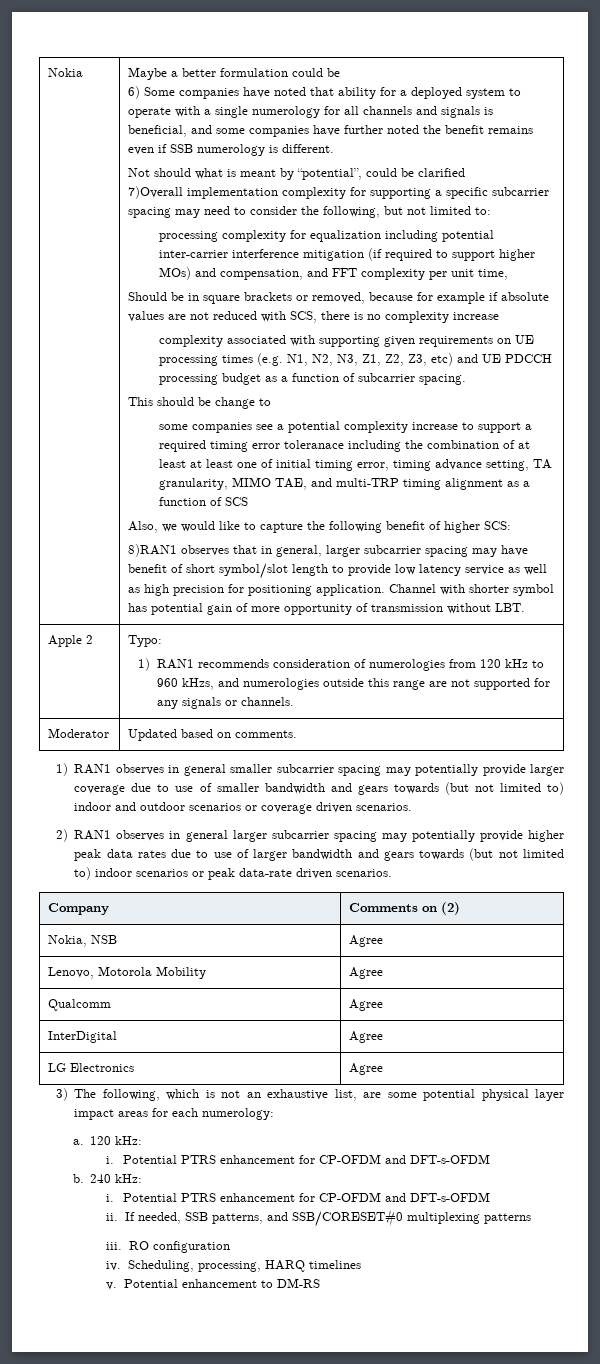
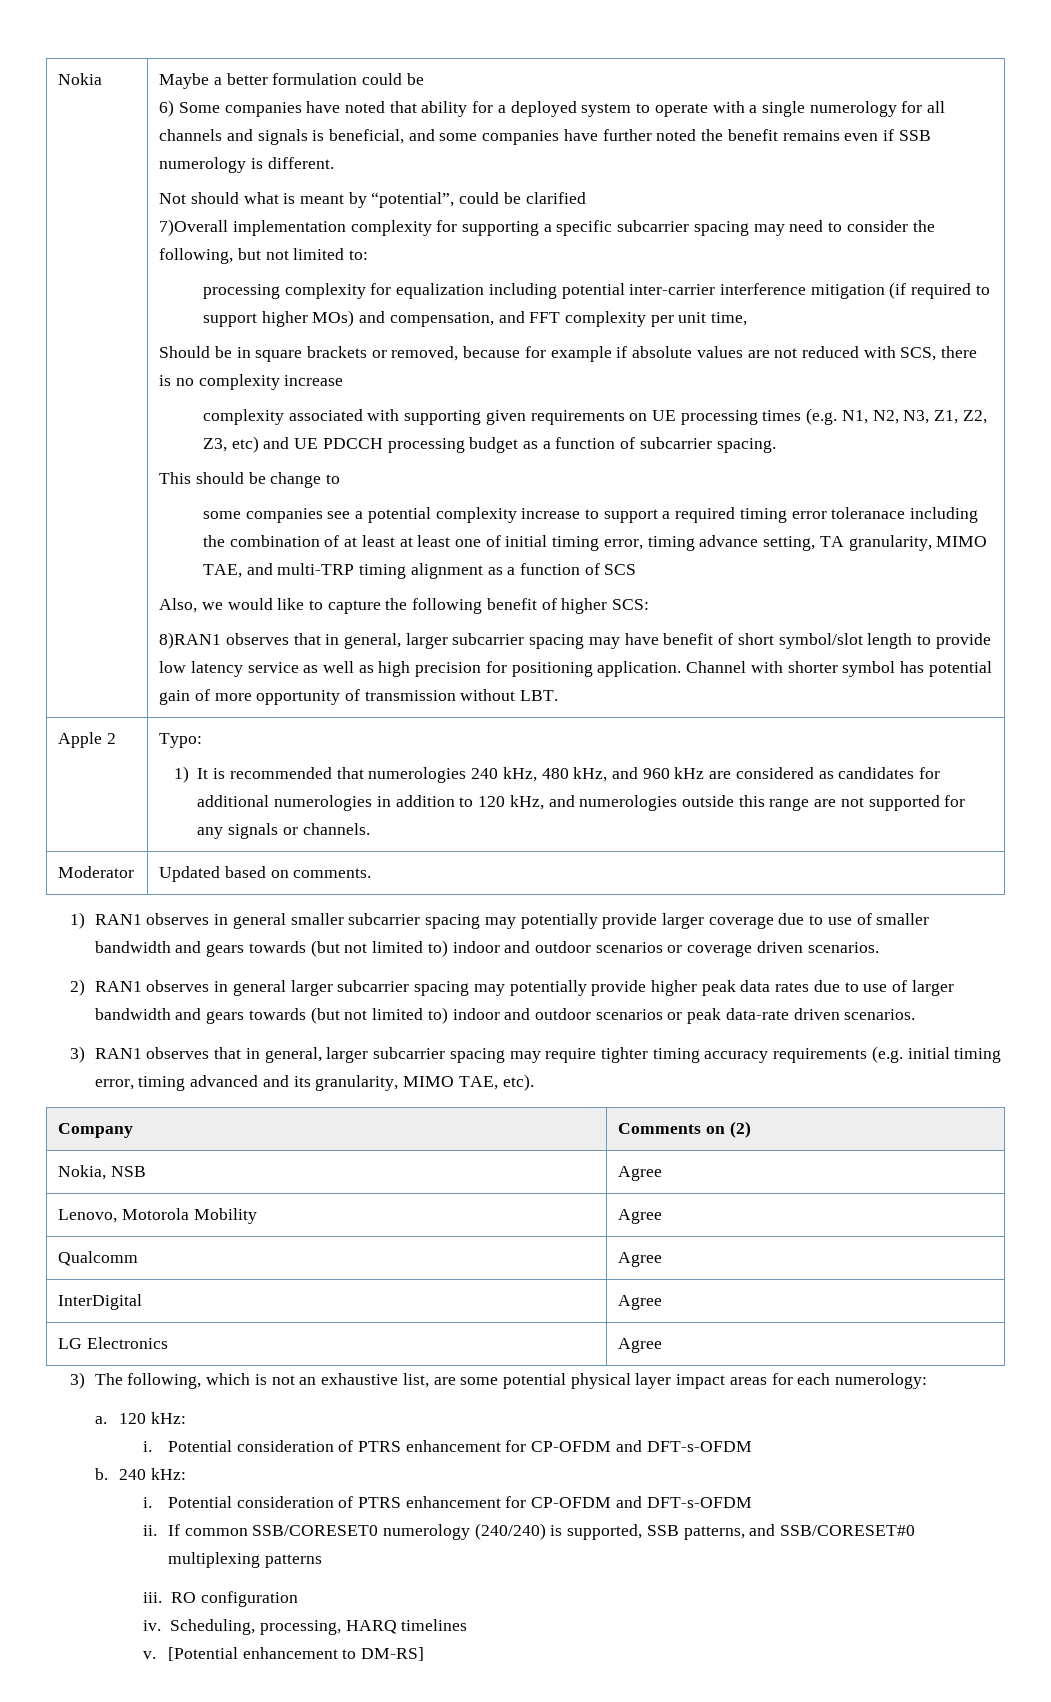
- 1) RAN1 recommends consideration of numerologies from 120 kHz to 960 kHzs, and numerologies outside this range are not supported for any signals or channels.
+ 1) It is recommended that numerologies 240 kHz, 480 kHz, and 960 kHz are considered as candidates for additional numerologies in addition to 120 kHz, and numerologies outside this range are not supported for any signals or channels.
- 2) RAN1 observes in general larger subcarrier spacing may potentially provide higher peak data rates due to use of larger bandwidth and gears towards (but not limited to) indoor scenarios or peak data-rate driven scenarios.
+ 2) RAN1 observes in general larger subcarrier spacing may potentially provide higher peak data rates due to use of larger bandwidth and gears towards (but not limited to) indoor and outdoor scenarios or peak data-rate driven scenarios.
+ 3) RAN1 observes that in general, larger subcarrier spacing may require tighter timing accuracy requirements (e.g. initial timing error, timing advanced and its granularity, MIMO TAE, etc).
  120 kHz:
- i. Potential PTRS enhancement for CP-OFDM and DFT-s-OFDM
+ i. Potential consideration of PTRS enhancement for CP-OFDM and DFT-s-OFDM
  240 kHz:
- i. Potential PTRS enhancement for CP-OFDM and DFT-s-OFDM
+ i. Potential consideration of PTRS enhancement for CP-OFDM and DFT-s-OFDM
- If needed, SSB patterns, and SSB/CORESET#0 multiplexing patterns
+ If common SSB/CORESET0 numerology (240/240) is supported, SSB patterns, and SSB/CORESET#0 multiplexing patterns
- Potential enhancement to DM-RS
+ [Potential enhancement to DM-RS]

